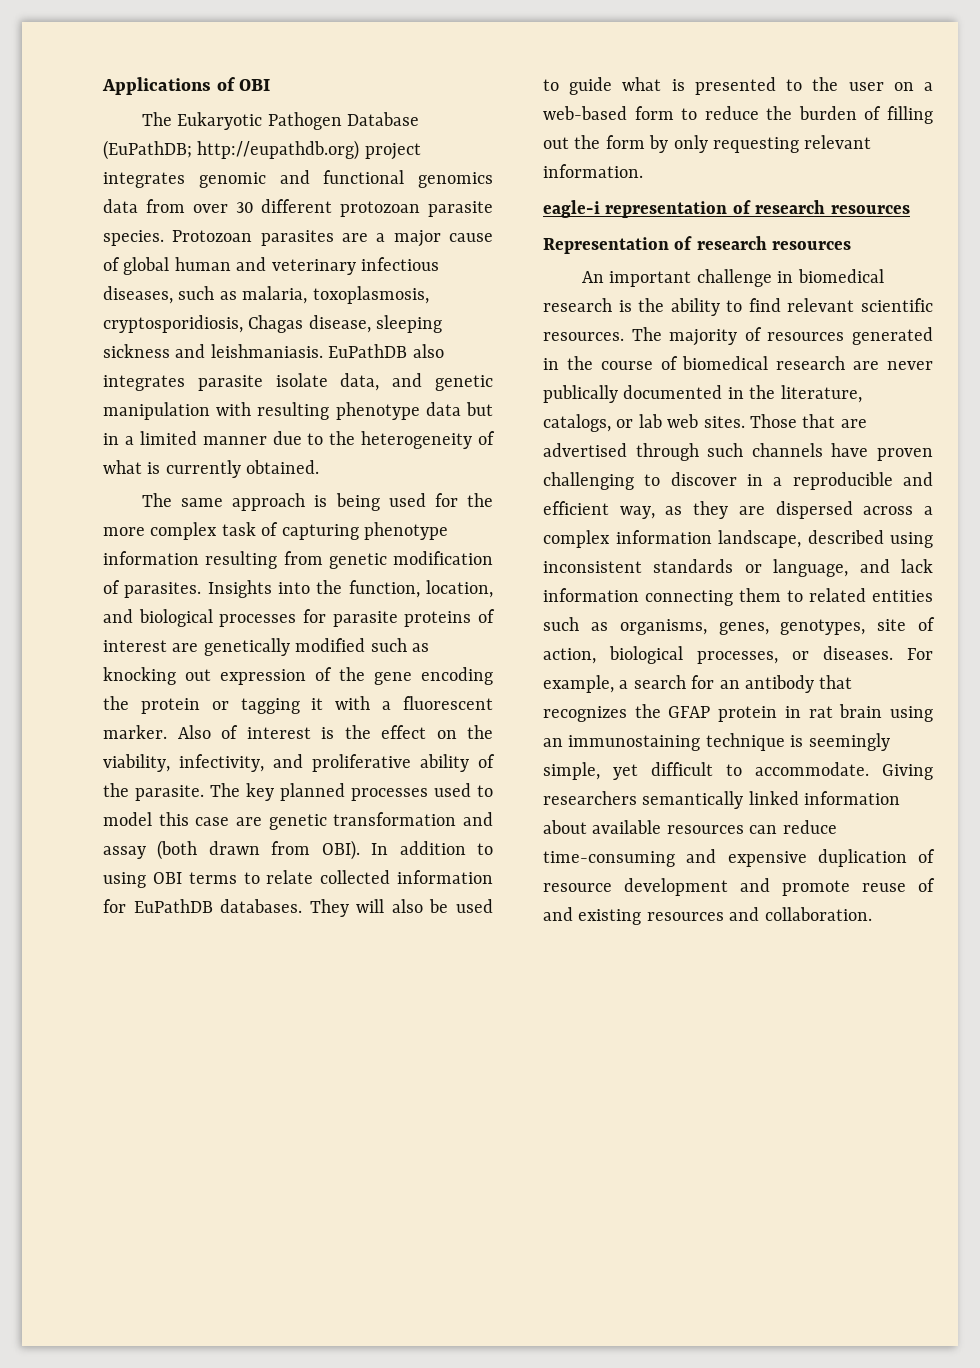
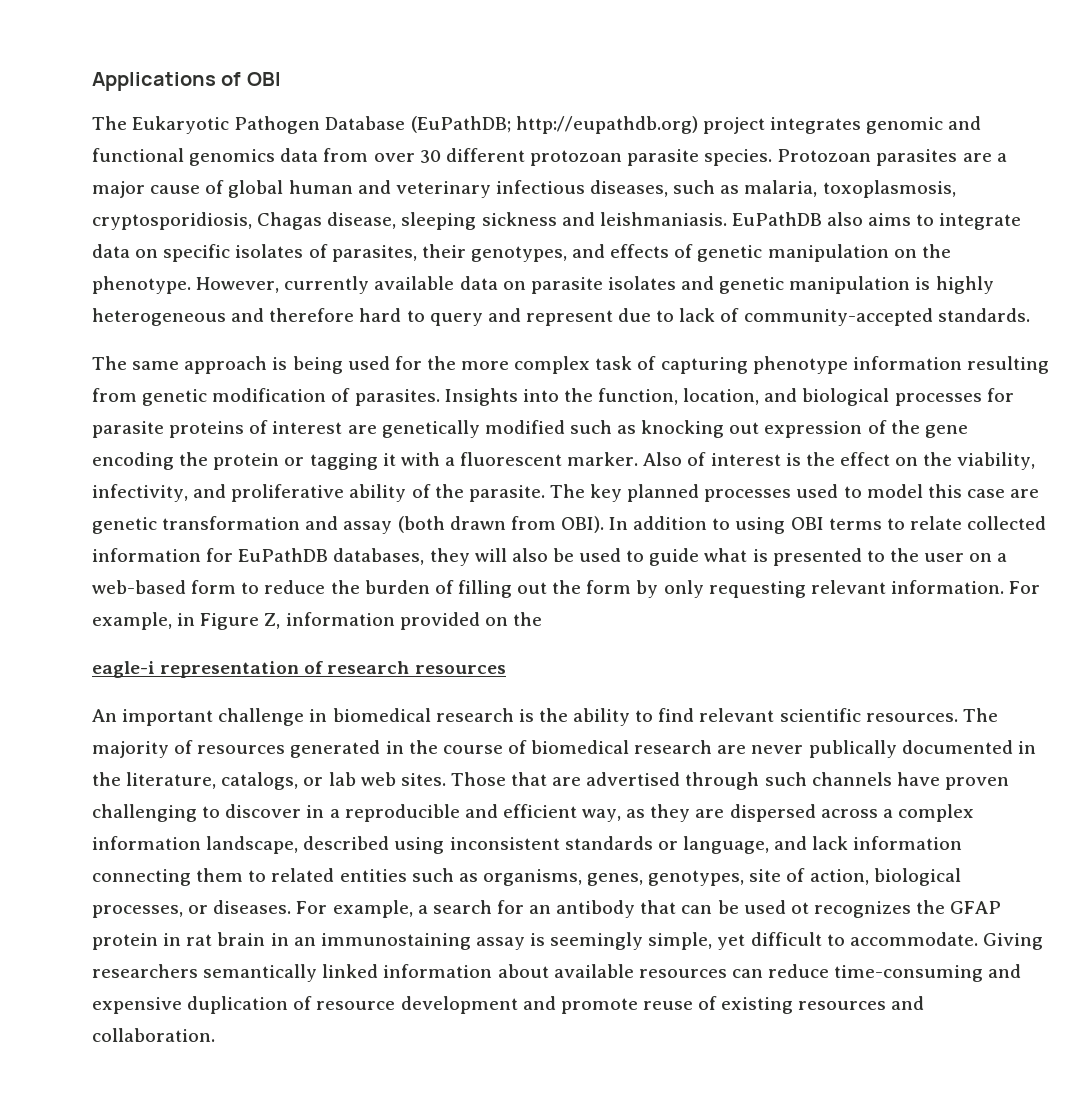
- EuPathDB also integrates parasite isolate data, and genetic manipulation with resulting phenotype data but in a limited manner due to the heterogeneity of what is currently obtained.
+ EuPathDB also aims to integrate data on specific isolates of parasites, their genotypes, and effects of genetic manipulation on the phenotype. However, currently available data on parasite isolates and genetic manipulation is highly heterogeneous and therefore hard to query and represent due to lack of community-accepted standards.
- In addition to using OBI terms to relate collected information for EuPathDB databases. They will also be used to guide what is presented to the user on a web-based form to reduce the burden of filling out the form by only requesting relevant information.
+ In addition to using OBI terms to relate collected information for EuPathDB databases, they will also be used to guide what is presented to the user on a web-based form to reduce the burden of filling out the form by only requesting relevant information. For example, in Figure Z, information provided on the
- Representation of research resources
- For example, a search for an antibody that recognizes the GFAP protein in rat brain using an immunostaining technique is seemingly simple, yet difficult to accommodate.
+ For example, a search for an antibody that can be used ot recognizes the GFAP protein in rat brain in an immunostaining assay is seemingly simple, yet difficult to accommodate.
- Giving researchers semantically linked information about available resources can reduce time-consuming and expensive duplication of resource development and promote reuse of and existing resources and collaboration.
+ Giving researchers semantically linked information about available resources can reduce time-consuming and expensive duplication of resource development and promote reuse of existing resources and collaboration.

